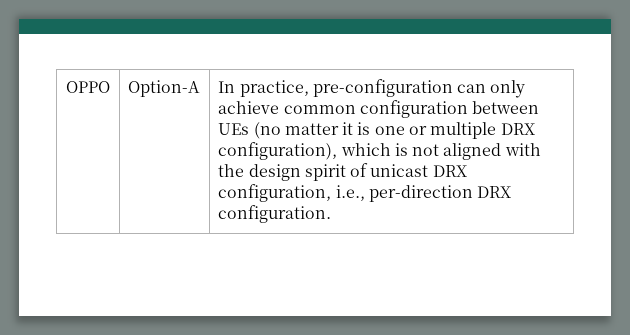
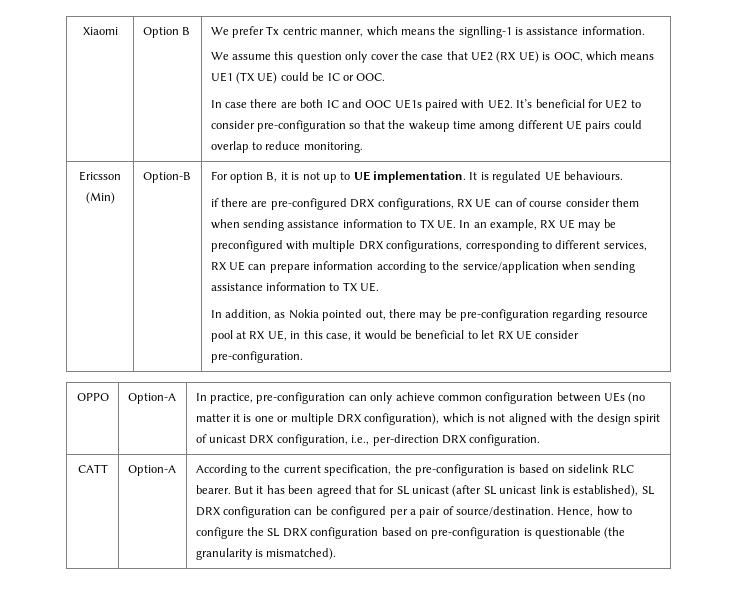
+ Xiaomi | Option B | We prefer Tx centric manner, which means the signlling-1 is assistance information.
+ We assume this question only cover the case that UE2 (RX UE) is OOC, which means UE1 (TX UE) could be IC or OOC.
+ In case there are both IC and OOC UE1s paired with UE2. It’s beneficial for UE2 to consider pre-configuration so that the wakeup time among different UE pairs could overlap to reduce monitoring.
+ Ericsson (Min) | Option-B | For option B, it is not up to UE implementation. It is regulated UE behaviours.
+ if there are pre-configured DRX configurations, RX UE can of course consider them when sending assistance information to TX UE. In an example, RX UE may be preconfigured with multiple DRX configurations, corresponding to different services, RX UE can prepare information according to the service/application when sending assistance information to TX UE.
+ In addition, as Nokia pointed out, there may be pre-configuration regarding resource pool at RX UE, in this case, it would be beneficial to let RX UE consider pre-configuration.
+ CATT | Option-A | According to the current specification, the pre-configuration is based on sidelink RLC bearer. But it has been agreed that for SL unicast (after SL unicast link is established), SL DRX configuration can be configured per a pair of source/destination. Hence, how to configure the SL DRX configuration based on pre-configuration is questionable (the granularity is mismatched).

